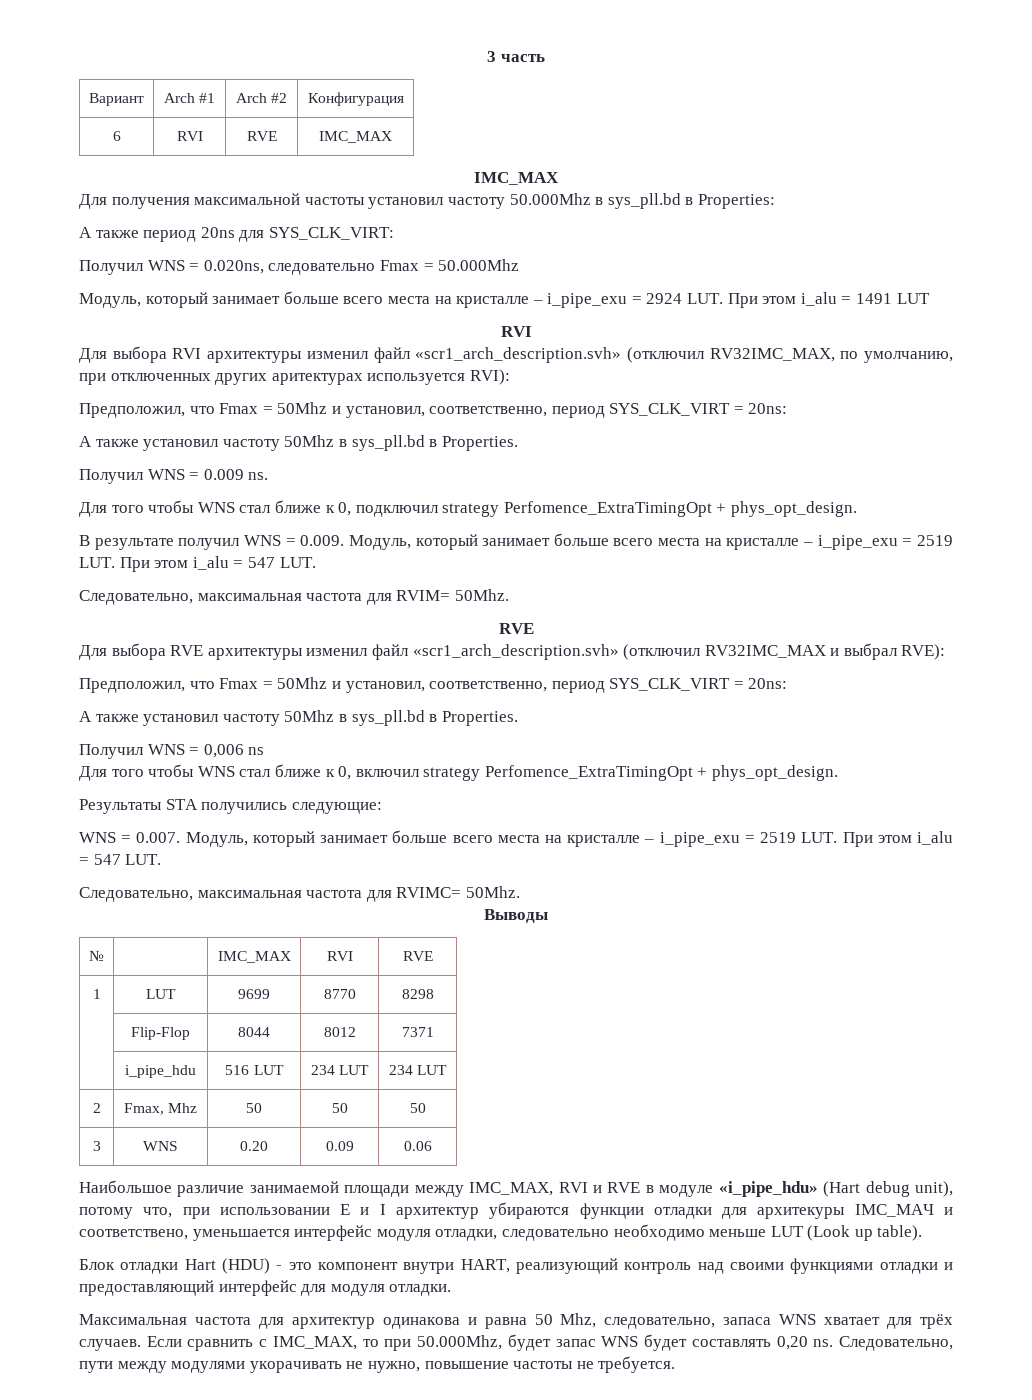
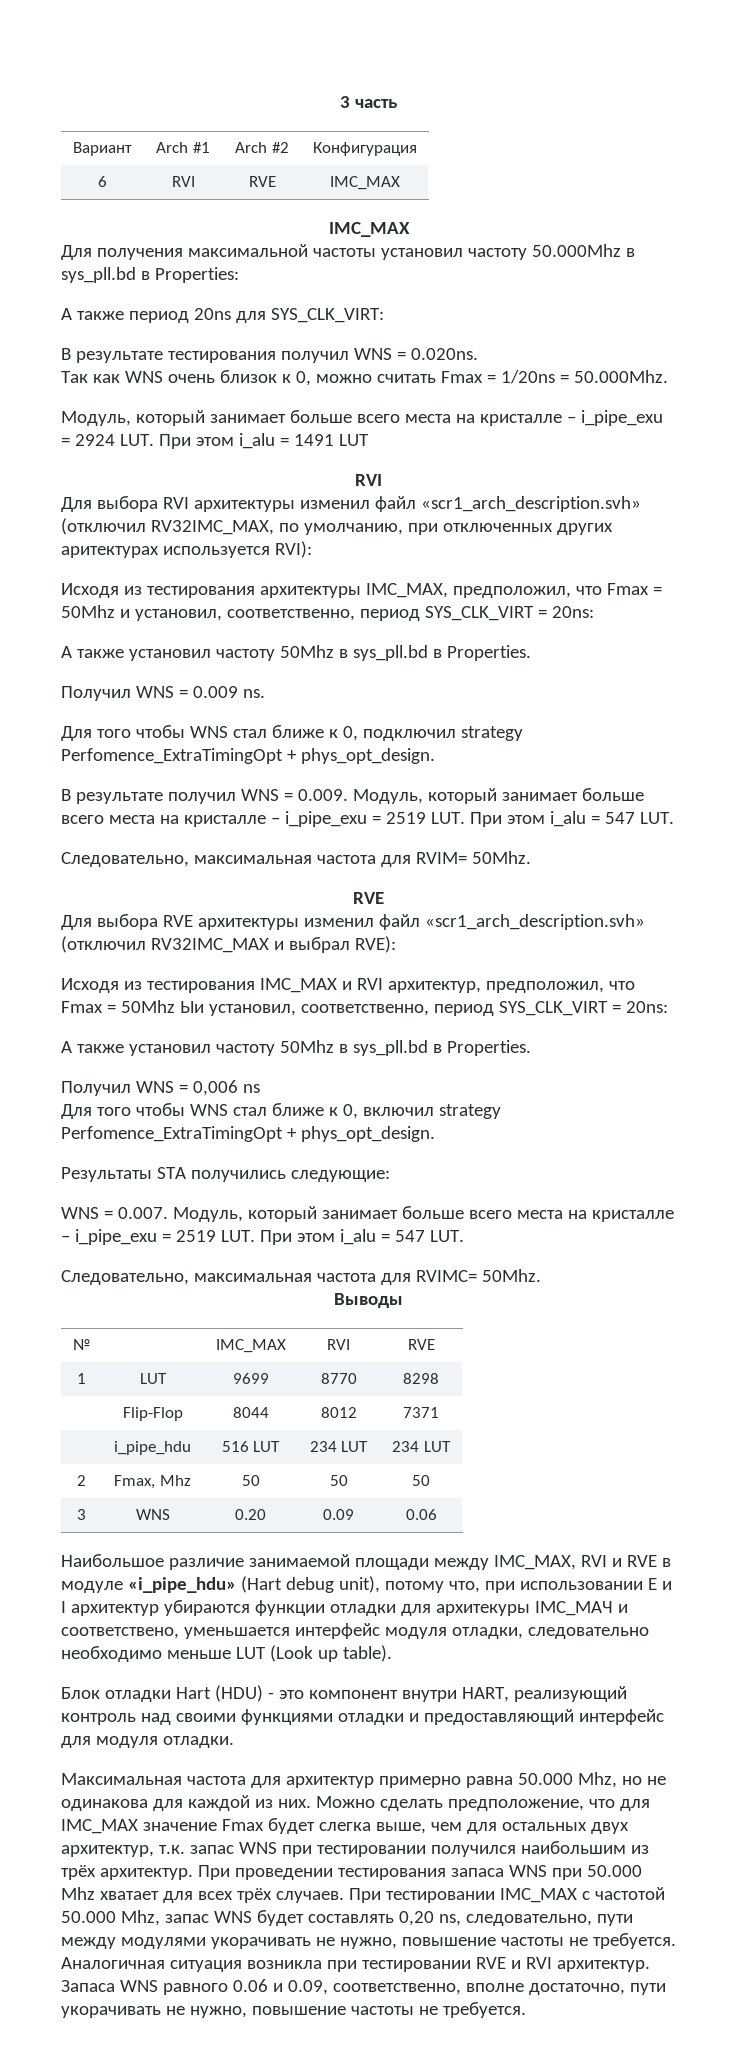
- Получил WNS = 0.020ns, следовательно Fmax = 50.000Mhz
+ В результате тестирования получил WNS = 0.020ns.
+ Так как WNS очень близок к 0, можно считать Fmax = 1/20ns = 50.000Mhz.
  Для выбора RVI архитектуры изменил файл «scr1_arch_description.svh» (отключил RV32IMC_MAX, по умолчанию, при отключенных других аритектурах используется RVI):
- Предположил, что Fmax = 50Mhz и установил, соответственно, период SYS_CLK_VIRT = 20ns:
+ Исходя из тестирования архитектуры IMC_MAX, предположил, что Fmax = 50Mhz и установил, соответственно, период SYS_CLK_VIRT = 20ns:
  Для выбора RVE архитектуры изменил файл «scr1_arch_description.svh» (отключил RV32IMC_MAX и выбрал RVE):
- Предположил, что Fmax = 50Mhz и установил, соответственно, период SYS_CLK_VIRT = 20ns:
+ Исходя из тестирования IMC_MAX и RVI архитектур, предположил, что Fmax = 50Mhz Ыи установил, соответственно, период SYS_CLK_VIRT = 20ns:
- Максимальная частота для архитектур одинакова и равна 50 Mhz, следовательно, запаса WNS хватает для трёх случаев.
+ Максимальная частота для архитектур примерно равна 50.000 Mhz, но не одинакова для каждой из них. Можно сделать предположение, что для IMC_MAX значение Fmax будет слегка выше, чем для остальных двух архитектур, т.к. запас WNS при тестировании получился наибольшим из трёх архитектур. При проведении тестирования запаса WNS при 50.000 Mhz хватает для всех трёх случаев.
- Если сравнить с IMC_MAX, то при 50.000Mhz, будет запас WNS будет составлять 0,20 ns. Cледовательно, пути между модулями укорачивать не нужно, повышение частоты не требуется.
+ При тестировании IMC_MAX с частотой 50.000 Mhz, запас WNS будет составлять 0,20 ns, следовательно, пути между модулями укорачивать не нужно, повышение частоты не требуется.
+ Аналогичная ситуация возникла при тестировании RVE и RVI архитектур. Запаса WNS равного 0.06 и 0.09, соответственно, вполне достаточно, пути укорачивать не нужно, повышение частоты не требуется.

